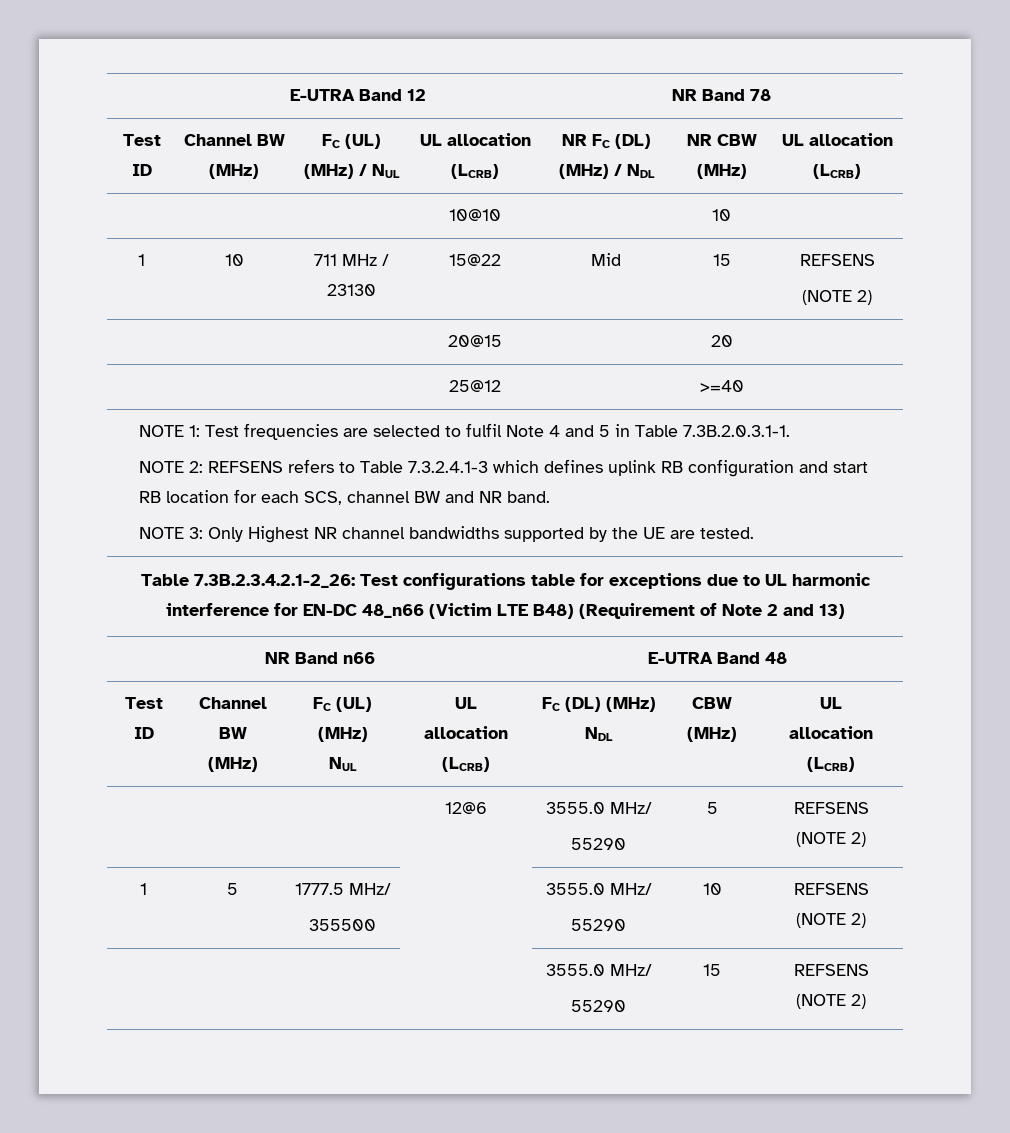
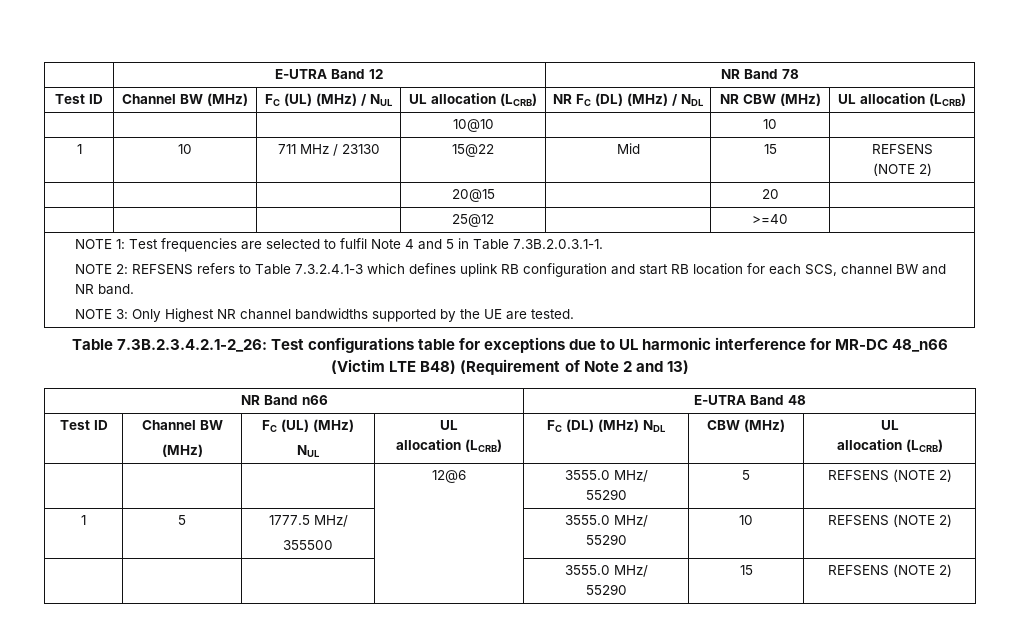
- Table 7.3B.2.3.4.2.1-2_26: Test configurations table for exceptions due to UL harmonic interference for EN-DC 48_n66 (Victim LTE B48) (Requirement of Note 2 and 13)
+ Table 7.3B.2.3.4.2.1-2_26: Test configurations table for exceptions due to UL harmonic interference for MR-DC 48_n66 (Victim LTE B48) (Requirement of Note 2 and 13)

